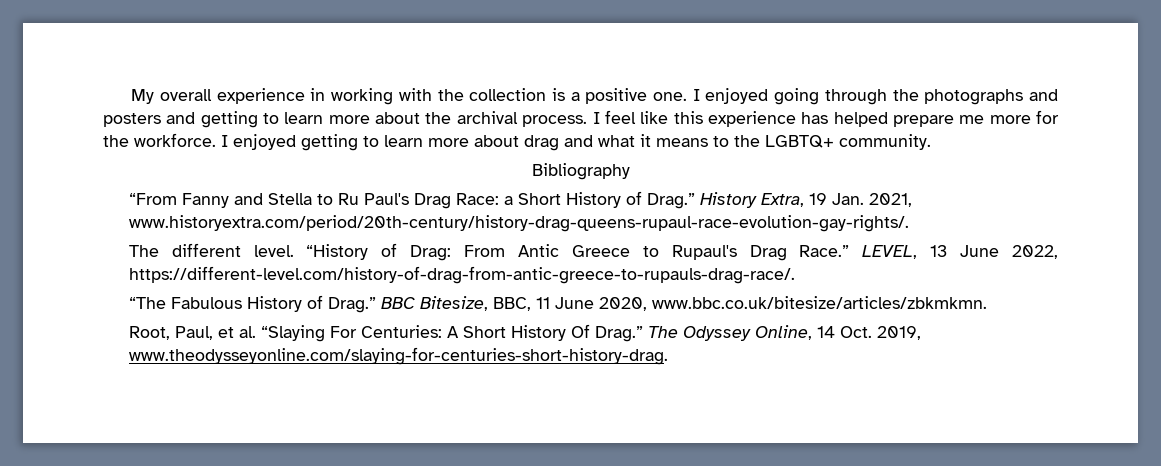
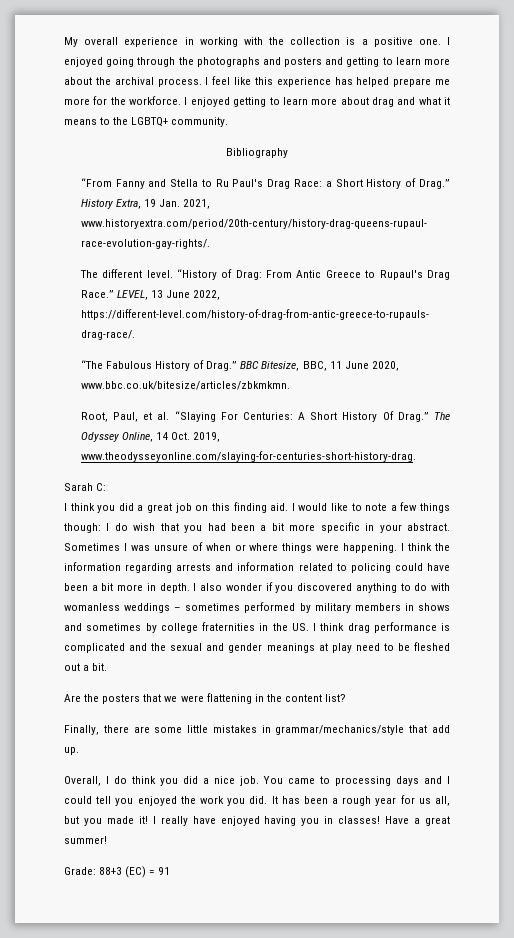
+ Sarah C:
+ I think you did a great job on this finding aid. I would like to note a few things though: I do wish that you had been a bit more specific in your abstract. Sometimes I was unsure of when or where things were happening. I think the information regarding arrests and information related to policing could have been a bit more in depth. I also wonder if you discovered anything to do with womanless weddings – sometimes performed by military members in shows and sometimes by college fraternities in the US. I think drag performance is complicated and the sexual and gender meanings at play need to be fleshed out a bit.
+ Are the posters that we were flattening in the content list?
+ Finally, there are some little mistakes in grammar/mechanics/style that add up.
+ Overall, I do think you did a nice job. You came to processing days and I could tell you enjoyed the work you did. It has been a rough year for us all, but you made it! I really have enjoyed having you in classes! Have a great summer!
+ Grade: 88+3 (EC) = 91

